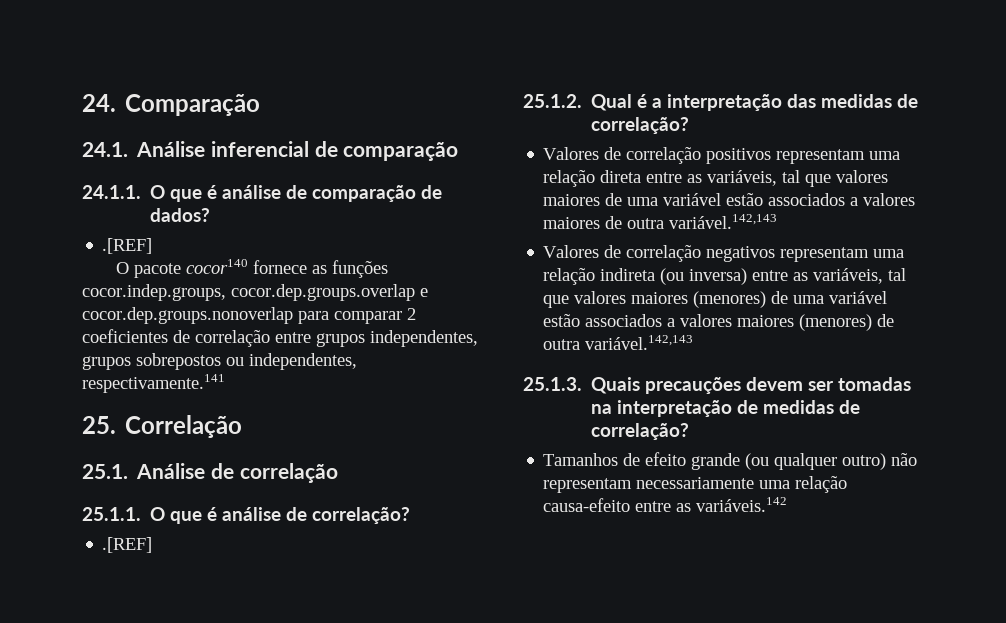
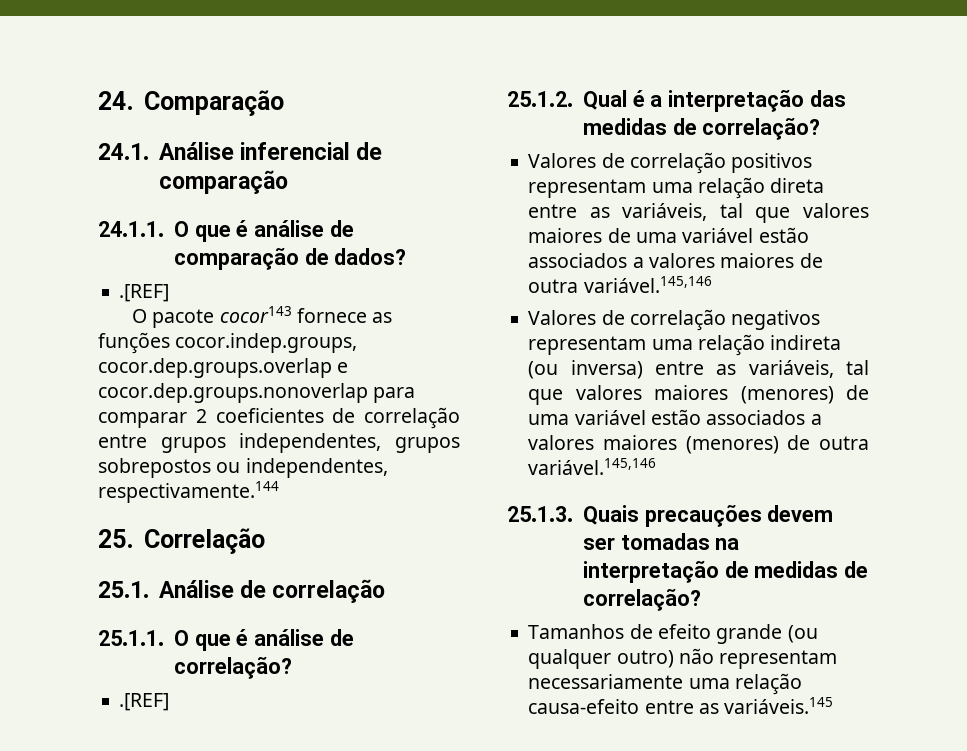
- O pacote cocor140 fornece as funções cocor.indep.groups, cocor.dep.groups.overlap e cocor.dep.groups.nonoverlap para comparar 2 coeficientes de correlação entre grupos independentes, grupos sobrepostos ou independentes, respectivamente.141
+ O pacote cocor143 fornece as funções cocor.indep.groups, cocor.dep.groups.overlap e cocor.dep.groups.nonoverlap para comparar 2 coeficientes de correlação entre grupos independentes, grupos sobrepostos ou independentes, respectivamente.144
- Valores de correlação positivos representam uma relação direta entre as variáveis, tal que valores maiores de uma variável estão associados a valores maiores de outra variável.142,143
+ Valores de correlação positivos representam uma relação direta entre as variáveis, tal que valores maiores de uma variável estão associados a valores maiores de outra variável.145,146
- Valores de correlação negativos representam uma relação indireta (ou inversa) entre as variáveis, tal que valores maiores (menores) de uma variável estão associados a valores maiores (menores) de outra variável.142,143
+ Valores de correlação negativos representam uma relação indireta (ou inversa) entre as variáveis, tal que valores maiores (menores) de uma variável estão associados a valores maiores (menores) de outra variável.145,146
- Tamanhos de efeito grande (ou qualquer outro) não representam necessariamente uma relação causa-efeito entre as variáveis.142
+ Tamanhos de efeito grande (ou qualquer outro) não representam necessariamente uma relação causa-efeito entre as variáveis.145

